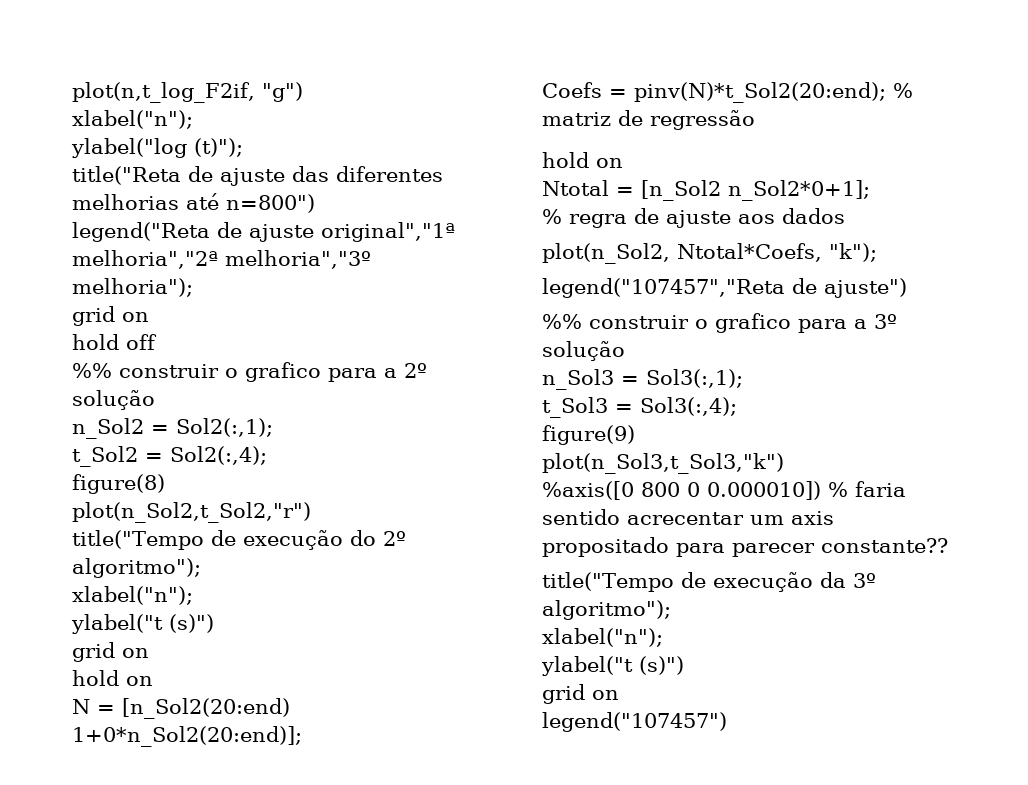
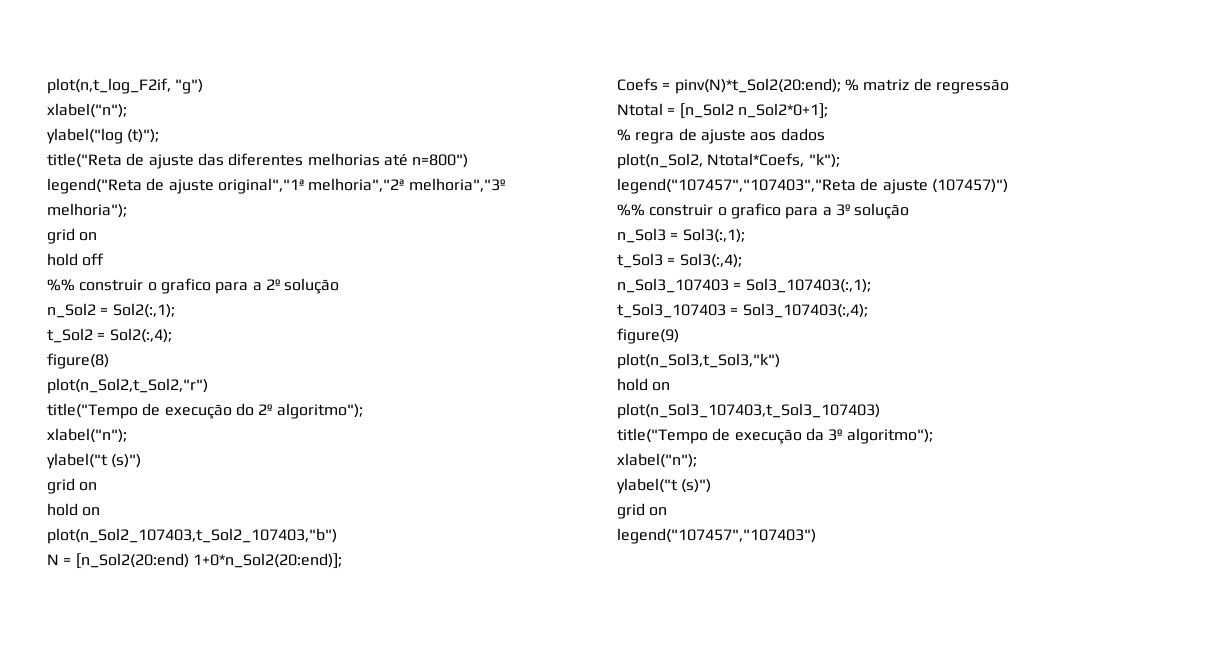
+ plot(n_Sol2_107403,t_Sol2_107403,"b")
  Coefs = pinv(N)*t_Sol2(20:end); % matriz de regressão
- hold on
- legend("107457","Reta de ajuste")
+ legend("107457","107403","Reta de ajuste (107457)")
+ n_Sol3_107403 = Sol3_107403(:,1);
+ t_Sol3_107403 = Sol3_107403(:,4);
  figure(9)
  plot(n_Sol3,t_Sol3,"k")
- %axis([0 800 0 0.000010]) % faria sentido acrecentar um axis propositado para parecer constante??
+ hold on
+ plot(n_Sol3_107403,t_Sol3_107403)
- legend("107457")
+ legend("107457","107403")

